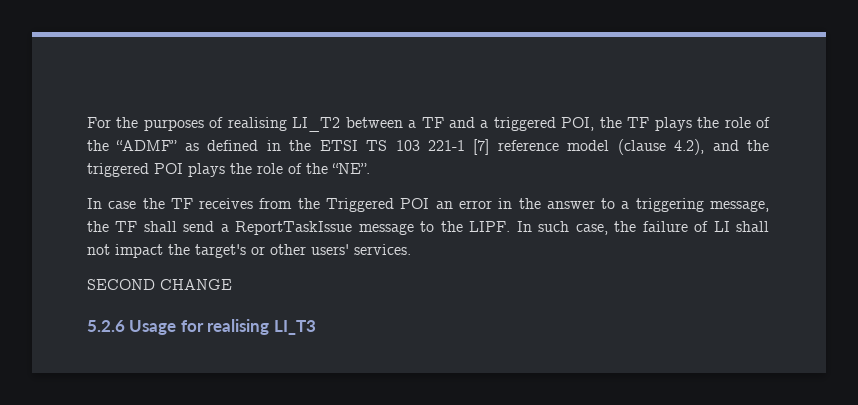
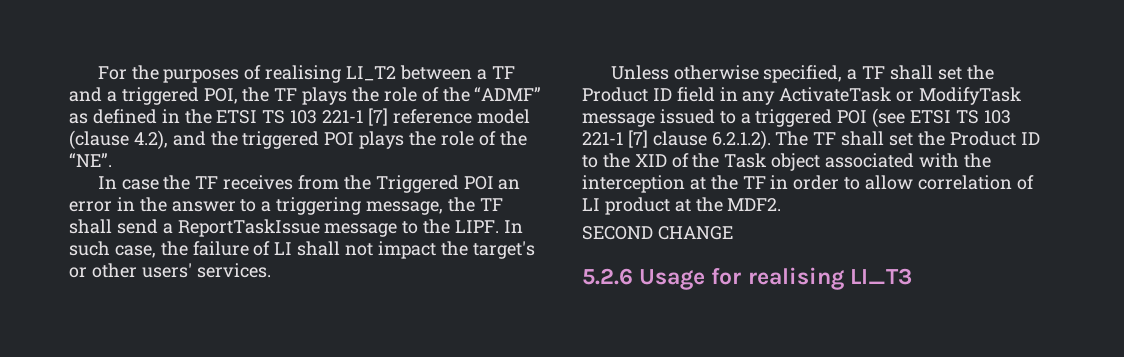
+ Unless otherwise specified, a TF shall set the Product ID field in any ActivateTask or ModifyTask message issued to a triggered POI (see ETSI TS 103 221-1 [7] clause 6.2.1.2). The TF shall set the Product ID to the XID of the Task object associated with the interception at the TF in order to allow correlation of LI product at the MDF2.

